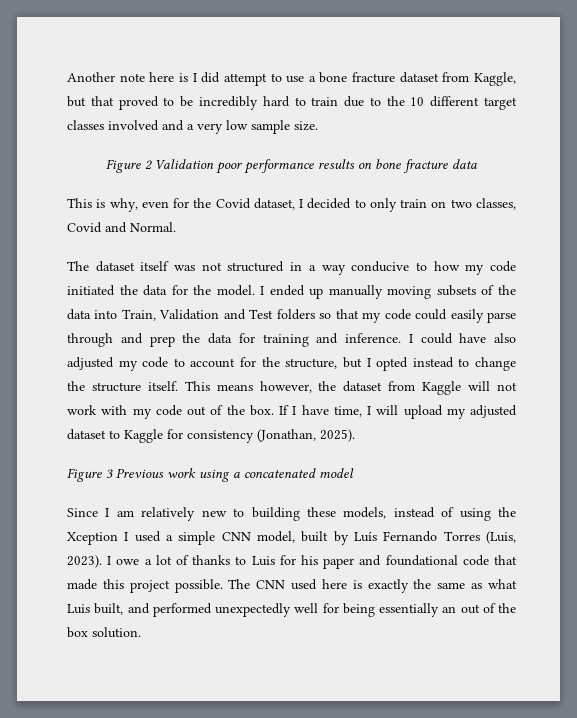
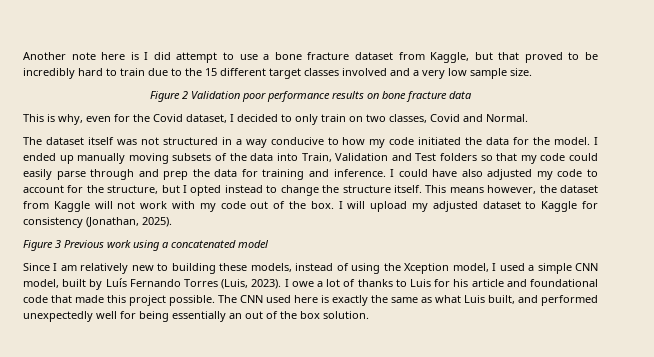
- Another note here is I did attempt to use a bone fracture dataset from Kaggle, but that proved to be incredibly hard to train due to the 10 different target classes involved and a very low sample size.
+ Another note here is I did attempt to use a bone fracture dataset from Kaggle, but that proved to be incredibly hard to train due to the 15 different target classes involved and a very low sample size.
- If I have time, I will upload my adjusted dataset to Kaggle for consistency (Jonathan, 2025).
+ I will upload my adjusted dataset to Kaggle for consistency (Jonathan, 2025).
- Since I am relatively new to building these models, instead of using the Xception I used a simple CNN model, built by Luís Fernando Torres (Luis, 2023).
+ Since I am relatively new to building these models, instead of using the Xception model, I used a simple CNN model, built by Luís Fernando Torres (Luis, 2023).
- I owe a lot of thanks to Luis for his paper and foundational code that made this project possible.
+ I owe a lot of thanks to Luis for his article and foundational code that made this project possible.

